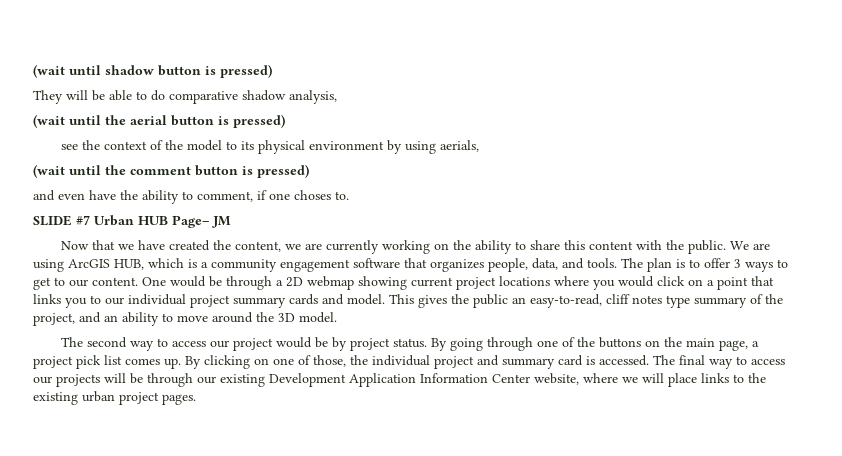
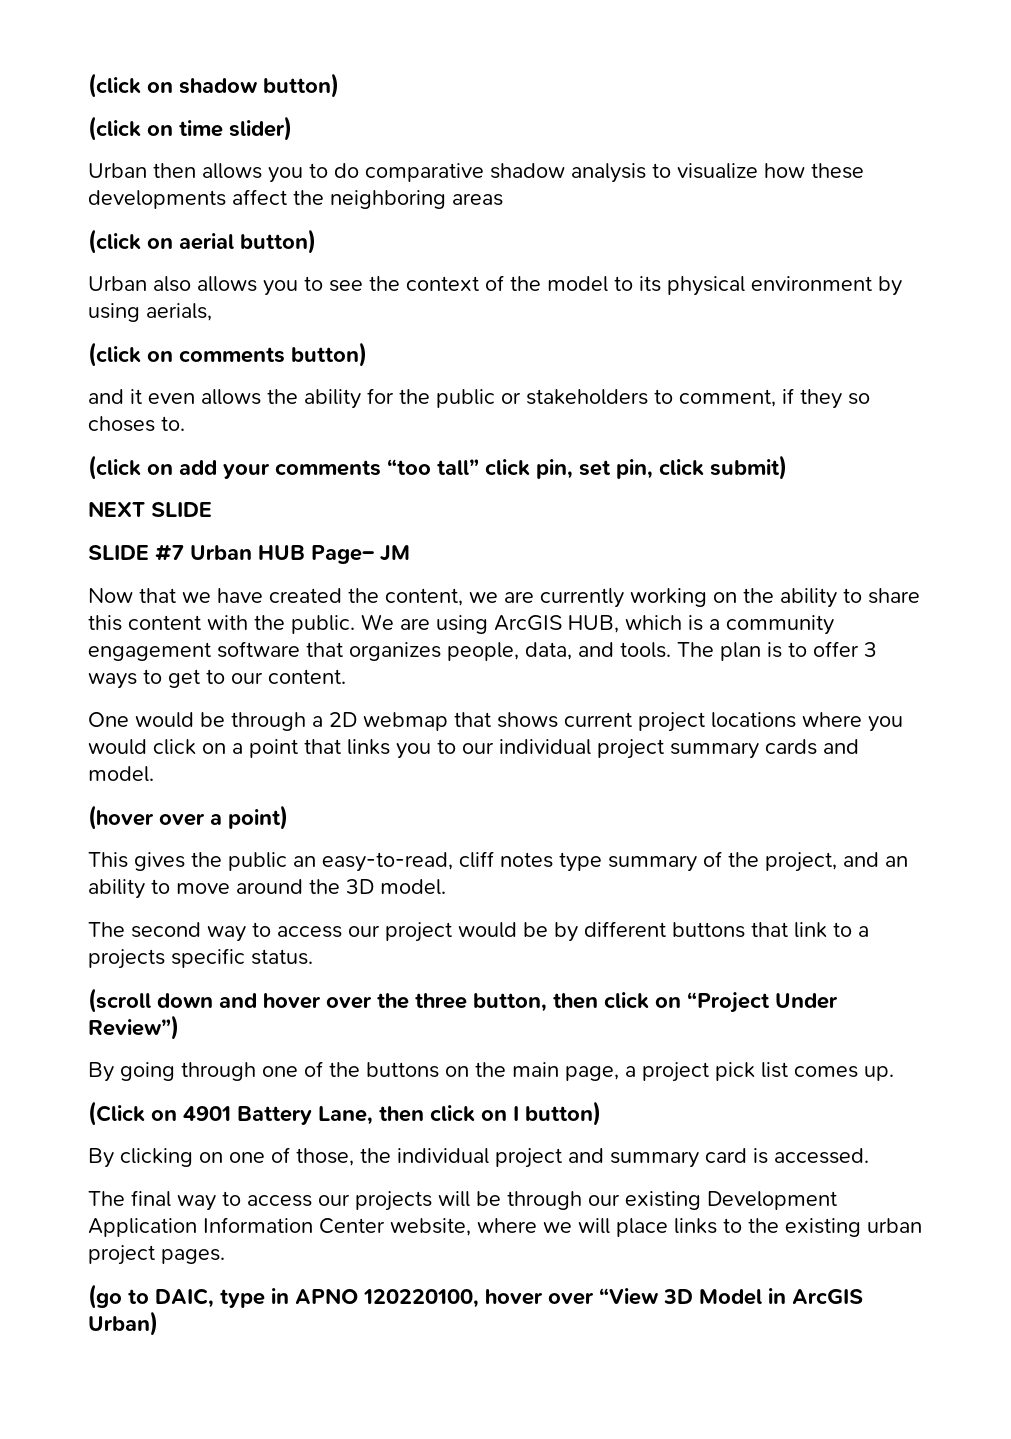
- (wait until shadow button is pressed)
- They will be able to do comparative shadow analysis,
- (wait until the aerial button is pressed)
- see the context of the model to its physical environment by using aerials,
+ (click on shadow button)
+ (click on time slider)
+ Urban then allows you to do comparative shadow analysis to visualize how these developments affect the neighboring areas
+ (click on aerial button)
+ Urban also allows you to see the context of the model to its physical environment by using aerials,
- (wait until the comment button is pressed)
- and even have the ability to comment, if one choses to.
+ (click on comments button)
+ and it even allows the ability for the public or stakeholders to comment, if they so choses to.
+ (click on add your comments “too tall” click pin, set pin, click submit)
+ NEXT SLIDE
- The plan is to offer 3 ways to get to our content. One would be through a 2D webmap showing current project locations where you would click on a point that links you to our individual project summary cards and model. This gives the public an easy-to-read, cliff notes type summary of the project, and an ability to move around the 3D model.
+ The plan is to offer 3 ways to get to our content.
+ One would be through a 2D webmap that shows current project locations where you would click on a point that links you to our individual project summary cards and model.
+ (hover over a point)
+ This gives the public an easy-to-read, cliff notes type summary of the project, and an ability to move around the 3D model.
- The second way to access our project would be by project status. By going through one of the buttons on the main page, a project pick list comes up. By clicking on one of those, the individual project and summary card is accessed. The final way to access our projects will be through our existing Development Application Information Center website, where we will place links to the existing urban project pages.
+ The second way to access our project would be by different buttons that link to a projects specific status.
+ (scroll down and hover over the three button, then click on “Project Under Review”)
+ By going through one of the buttons on the main page, a project pick list comes up.
+ (Click on 4901 Battery Lane, then click on I button)
+ By clicking on one of those, the individual project and summary card is accessed.
+ The final way to access our projects will be through our existing Development Application Information Center website, where we will place links to the existing urban project pages.
+ (go to DAIC, type in APNO 120220100, hover over “View 3D Model in ArcGIS Urban)

